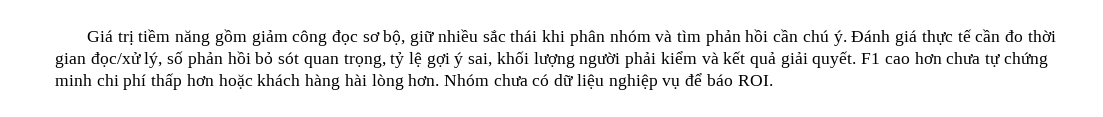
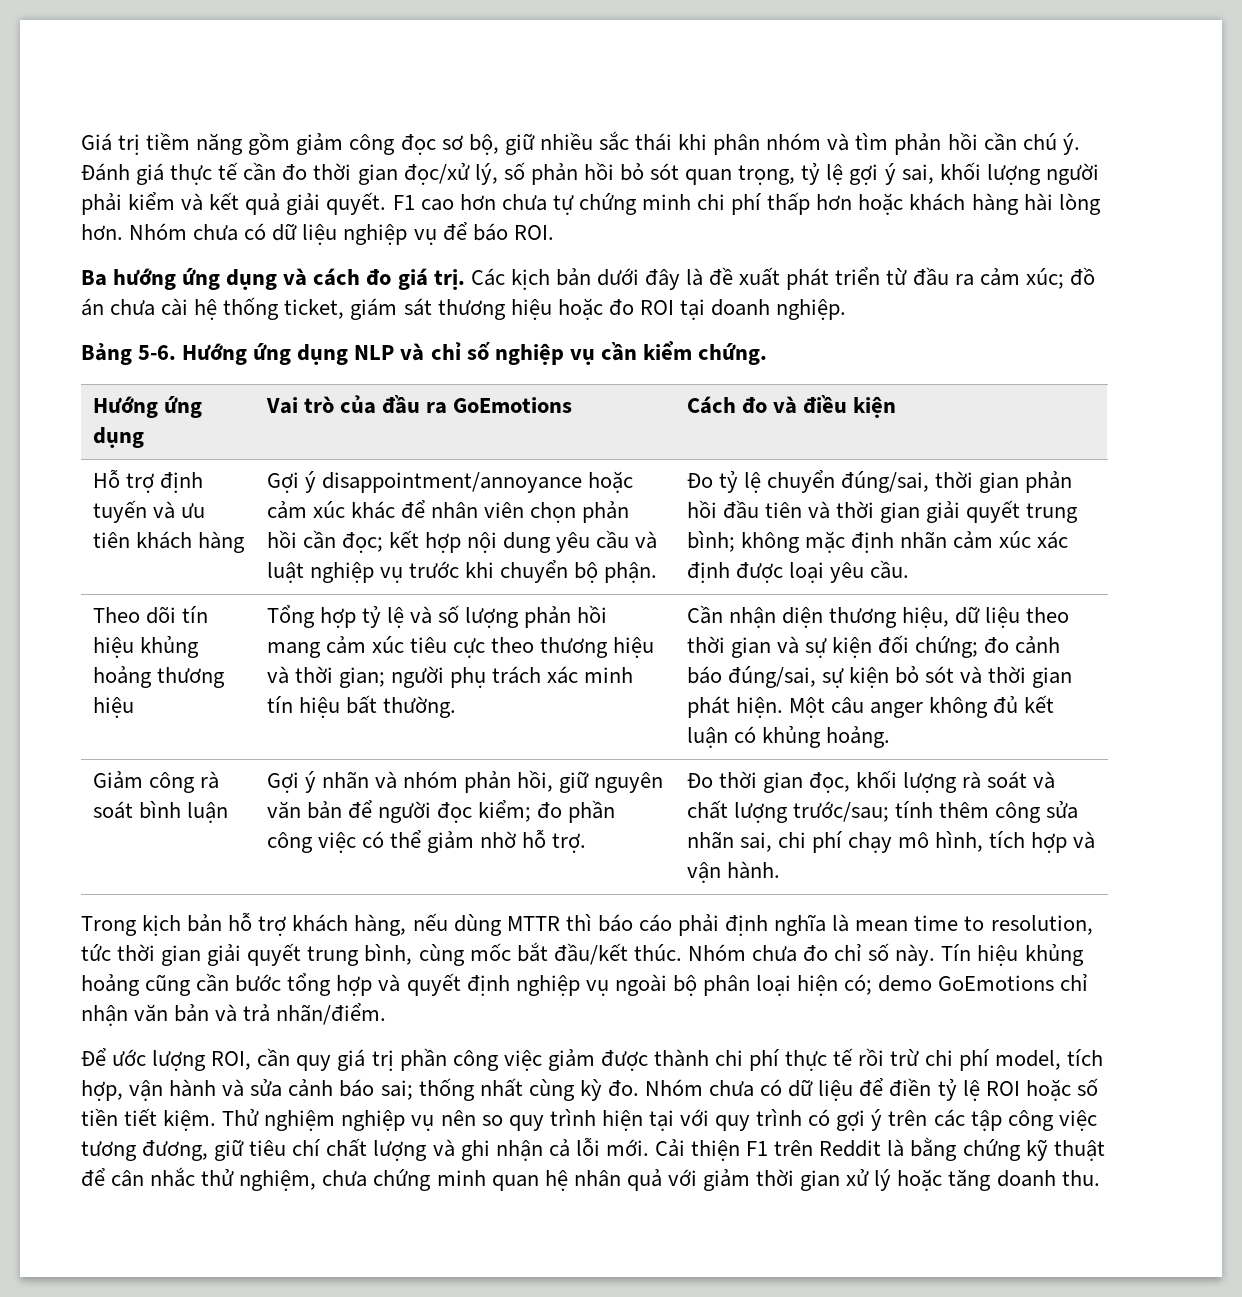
+ Ba hướng ứng dụng và cách đo giá trị. Các kịch bản dưới đây là đề xuất phát triển từ đầu ra cảm xúc; đồ án chưa cài hệ thống ticket, giám sát thương hiệu hoặc đo ROI tại doanh nghiệp.
+ Bảng 5-6. Hướng ứng dụng NLP và chỉ số nghiệp vụ cần kiểm chứng.
+ Hướng ứng dụng | Vai trò của đầu ra GoEmotions | Cách đo và điều kiện
+ Hỗ trợ định tuyến và ưu tiên khách hàng | Gợi ý disappointment/annoyance hoặc cảm xúc khác để nhân viên chọn phản hồi cần đọc; kết hợp nội dung yêu cầu và luật nghiệp vụ trước khi chuyển bộ phận. | Đo tỷ lệ chuyển đúng/sai, thời gian phản hồi đầu tiên và thời gian giải quyết trung bình; không mặc định nhãn cảm xúc xác định được loại yêu cầu.
+ Theo dõi tín hiệu khủng hoảng thương hiệu | Tổng hợp tỷ lệ và số lượng phản hồi mang cảm xúc tiêu cực theo thương hiệu và thời gian; người phụ trách xác minh tín hiệu bất thường. | Cần nhận diện thương hiệu, dữ liệu theo thời gian và sự kiện đối chứng; đo cảnh báo đúng/sai, sự kiện bỏ sót và thời gian phát hiện. Một câu anger không đủ kết luận có khủng hoảng.
+ Giảm công rà soát bình luận | Gợi ý nhãn và nhóm phản hồi, giữ nguyên văn bản để người đọc kiểm; đo phần công việc có thể giảm nhờ hỗ trợ. | Đo thời gian đọc, khối lượng rà soát và chất lượng trước/sau; tính thêm công sửa nhãn sai, chi phí chạy mô hình, tích hợp và vận hành.
+ Trong kịch bản hỗ trợ khách hàng, nếu dùng MTTR thì báo cáo phải định nghĩa là mean time to resolution, tức thời gian giải quyết trung bình, cùng mốc bắt đầu/kết thúc. Nhóm chưa đo chỉ số này. Tín hiệu khủng hoảng cũng cần bước tổng hợp và quyết định nghiệp vụ ngoài bộ phân loại hiện có; demo GoEmotions chỉ nhận văn bản và trả nhãn/điểm.
+ Để ước lượng ROI, cần quy giá trị phần công việc giảm được thành chi phí thực tế rồi trừ chi phí model, tích hợp, vận hành và sửa cảnh báo sai; thống nhất cùng kỳ đo. Nhóm chưa có dữ liệu để điền tỷ lệ ROI hoặc số tiền tiết kiệm. Thử nghiệm nghiệp vụ nên so quy trình hiện tại với quy trình có gợi ý trên các tập công việc tương đương, giữ tiêu chí chất lượng và ghi nhận cả lỗi mới. Cải thiện F1 trên Reddit là bằng chứng kỹ thuật để cân nhắc thử nghiệm, chưa chứng minh quan hệ nhân quả với giảm thời gian xử lý hoặc tăng doanh thu.

